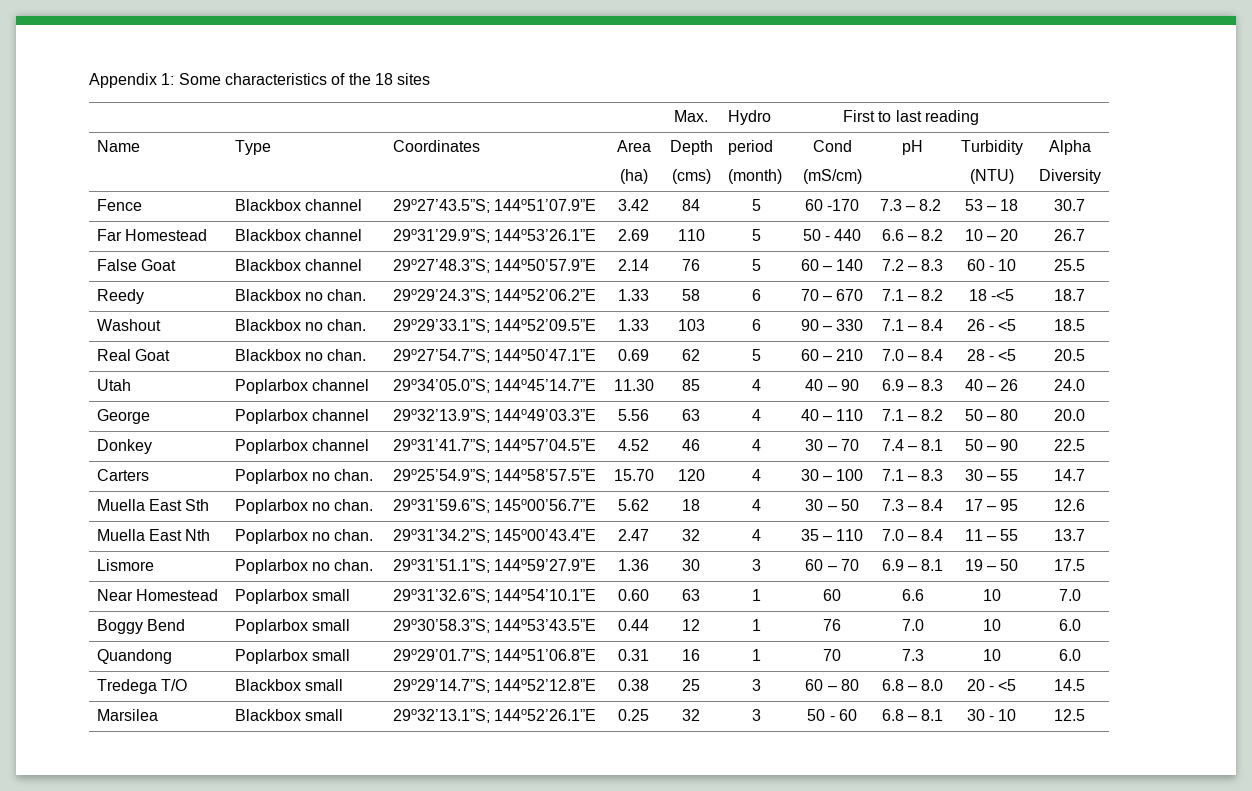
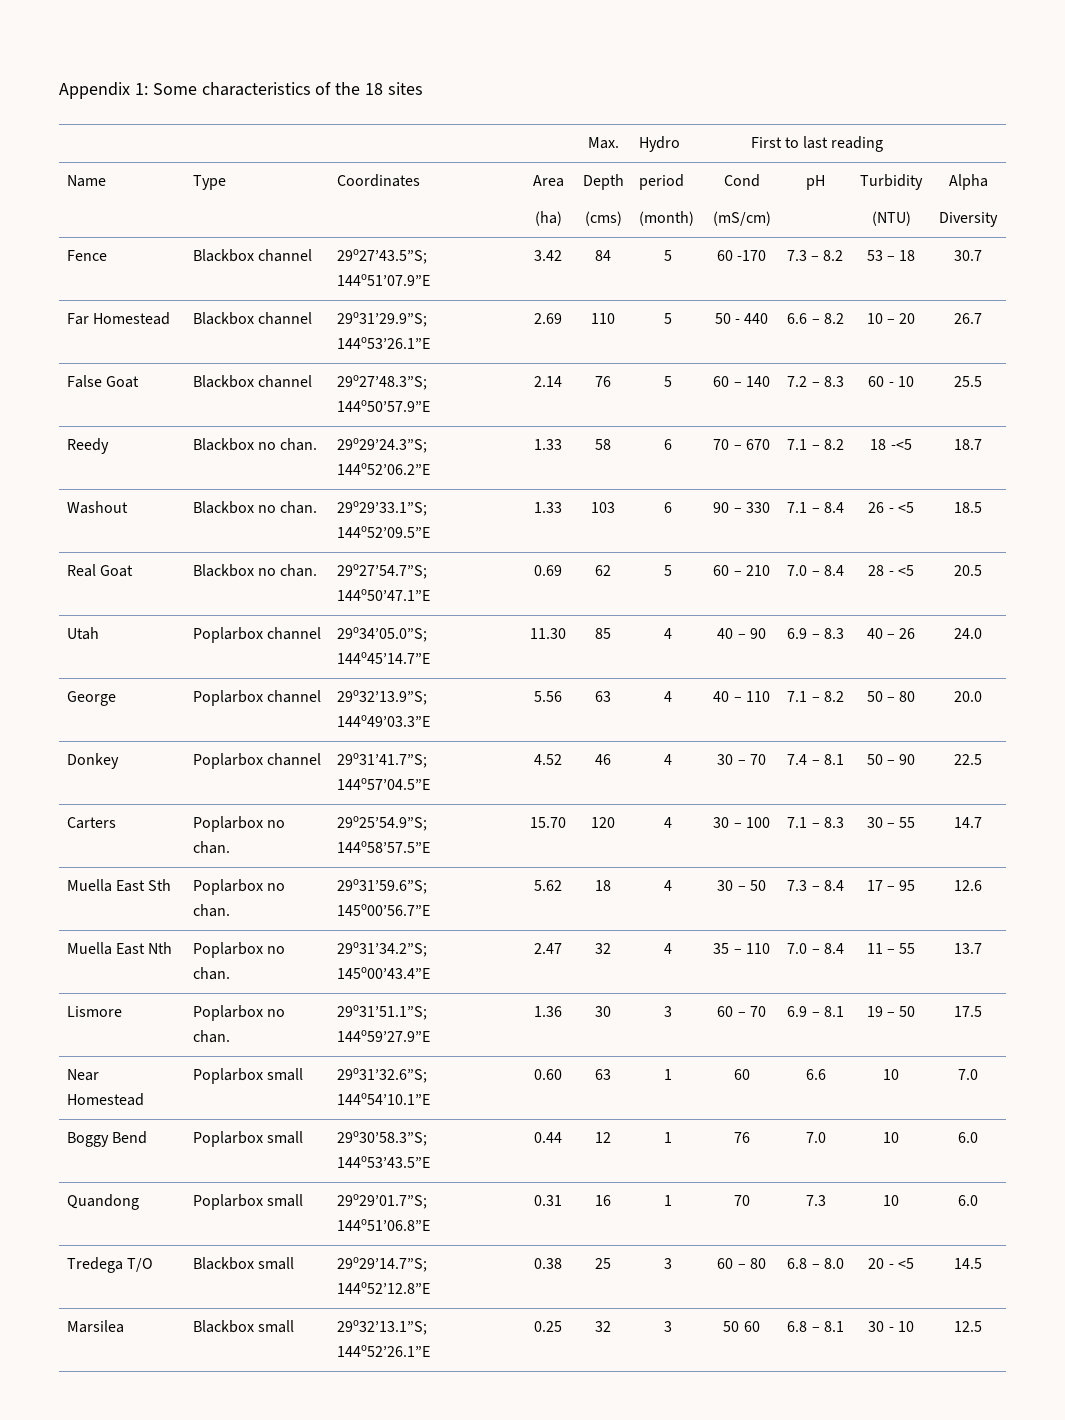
- Marsilea | Blackbox small | 29o32’13.1”S; 144o52’26.1”E | 0.25 | 32 | 3 | 50 - 60 | 6.8 – 8.1 | 30 - 10 | 12.5
+ Marsilea | Blackbox small | 29o32’13.1”S; 144o52’26.1”E | 0.25 | 32 | 3 | 50 60 | 6.8 – 8.1 | 30 - 10 | 12.5

